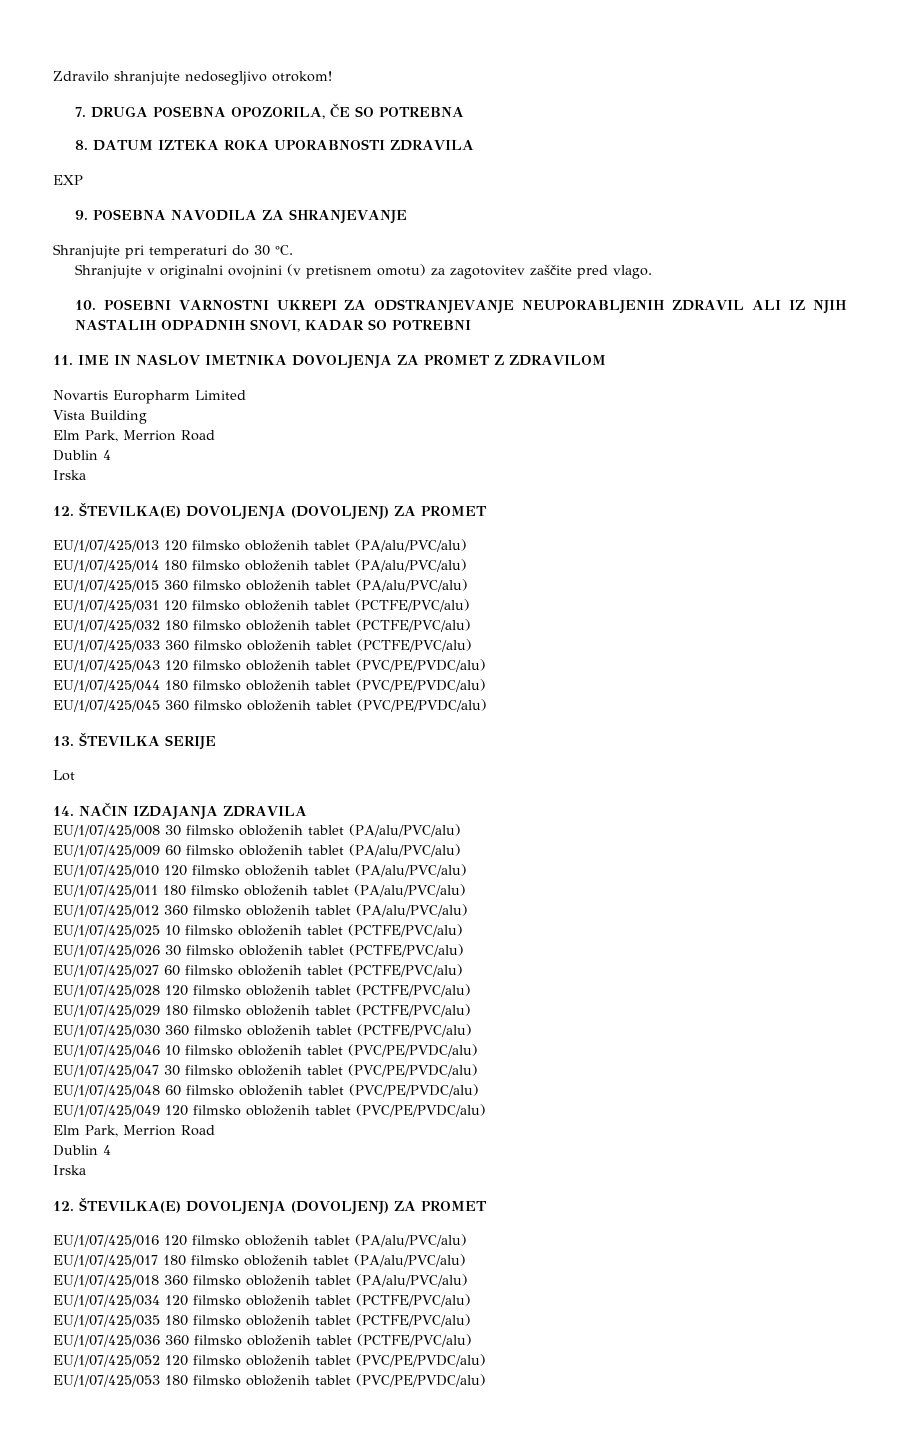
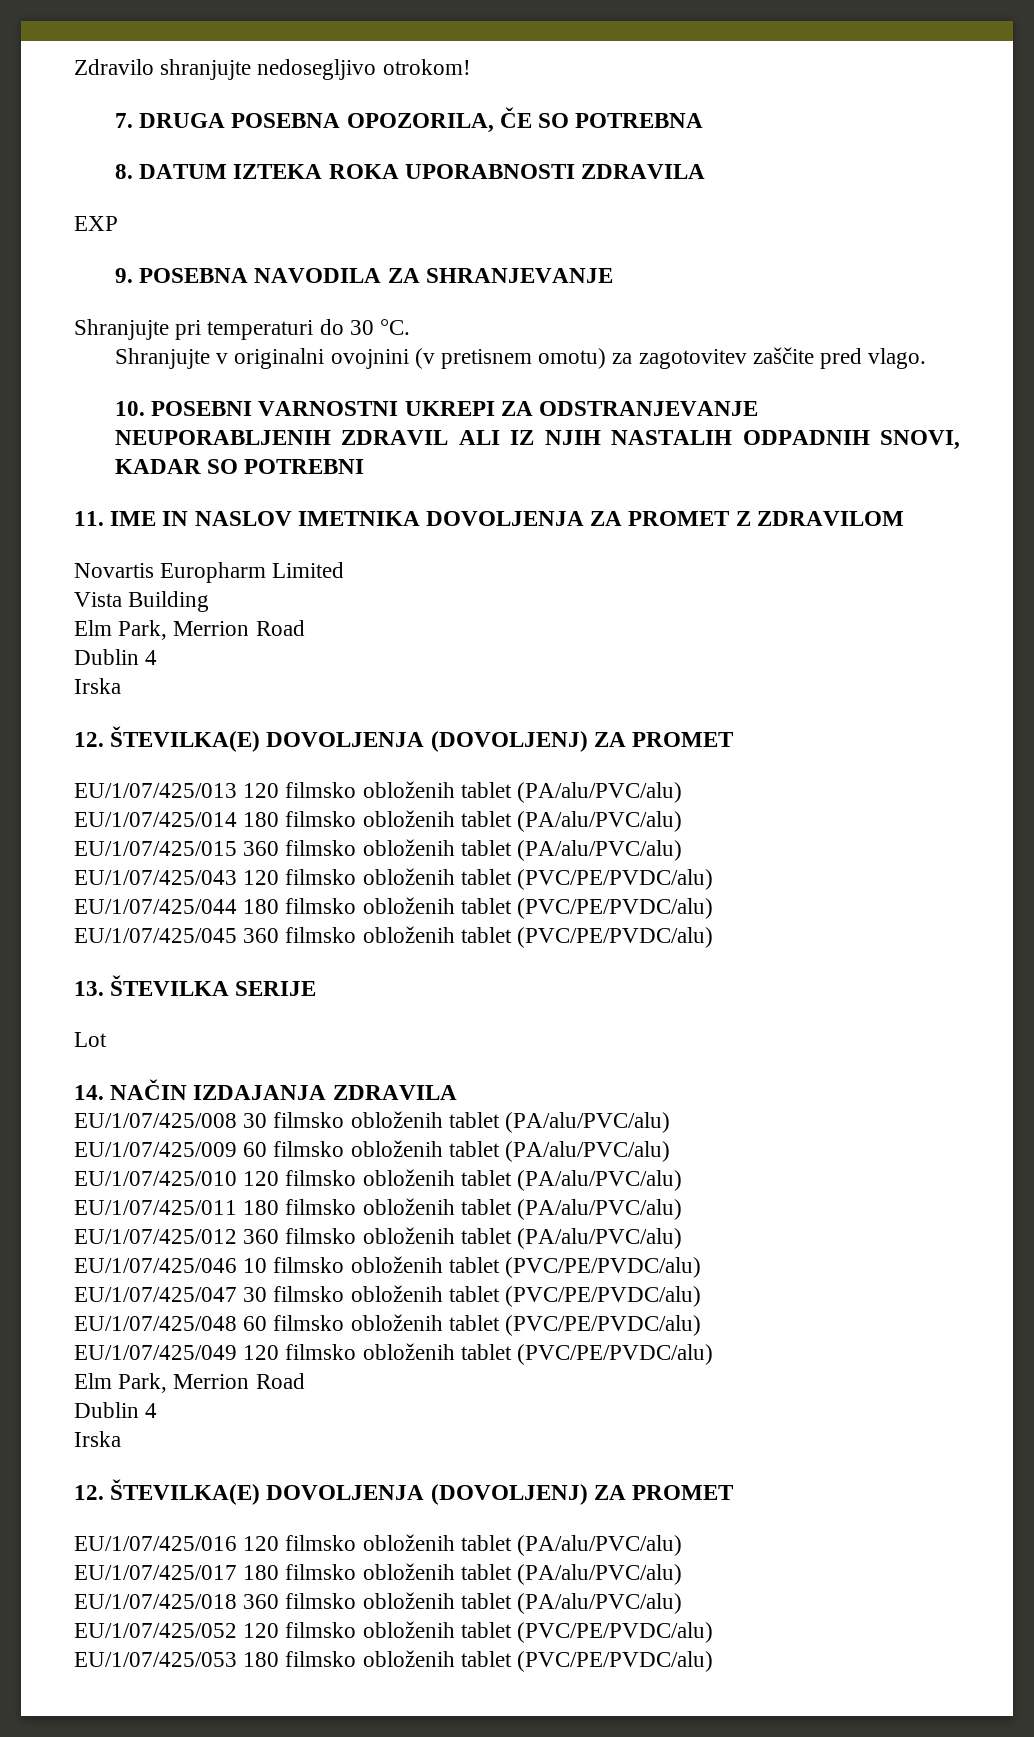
- EU/1/07/425/031 120 filmsko obloženih tablet (PCTFE/PVC/alu)
- EU/1/07/425/032 180 filmsko obloženih tablet (PCTFE/PVC/alu)
- EU/1/07/425/033 360 filmsko obloženih tablet (PCTFE/PVC/alu)
- EU/1/07/425/025 10 filmsko obloženih tablet (PCTFE/PVC/alu)
- EU/1/07/425/026 30 filmsko obloženih tablet (PCTFE/PVC/alu)
- EU/1/07/425/027 60 filmsko obloženih tablet (PCTFE/PVC/alu)
- EU/1/07/425/028 120 filmsko obloženih tablet (PCTFE/PVC/alu)
- EU/1/07/425/029 180 filmsko obloženih tablet (PCTFE/PVC/alu)
- EU/1/07/425/030 360 filmsko obloženih tablet (PCTFE/PVC/alu)
- EU/1/07/425/034 120 filmsko obloženih tablet (PCTFE/PVC/alu)
- EU/1/07/425/035 180 filmsko obloženih tablet (PCTFE/PVC/alu)
- EU/1/07/425/036 360 filmsko obloženih tablet (PCTFE/PVC/alu)

